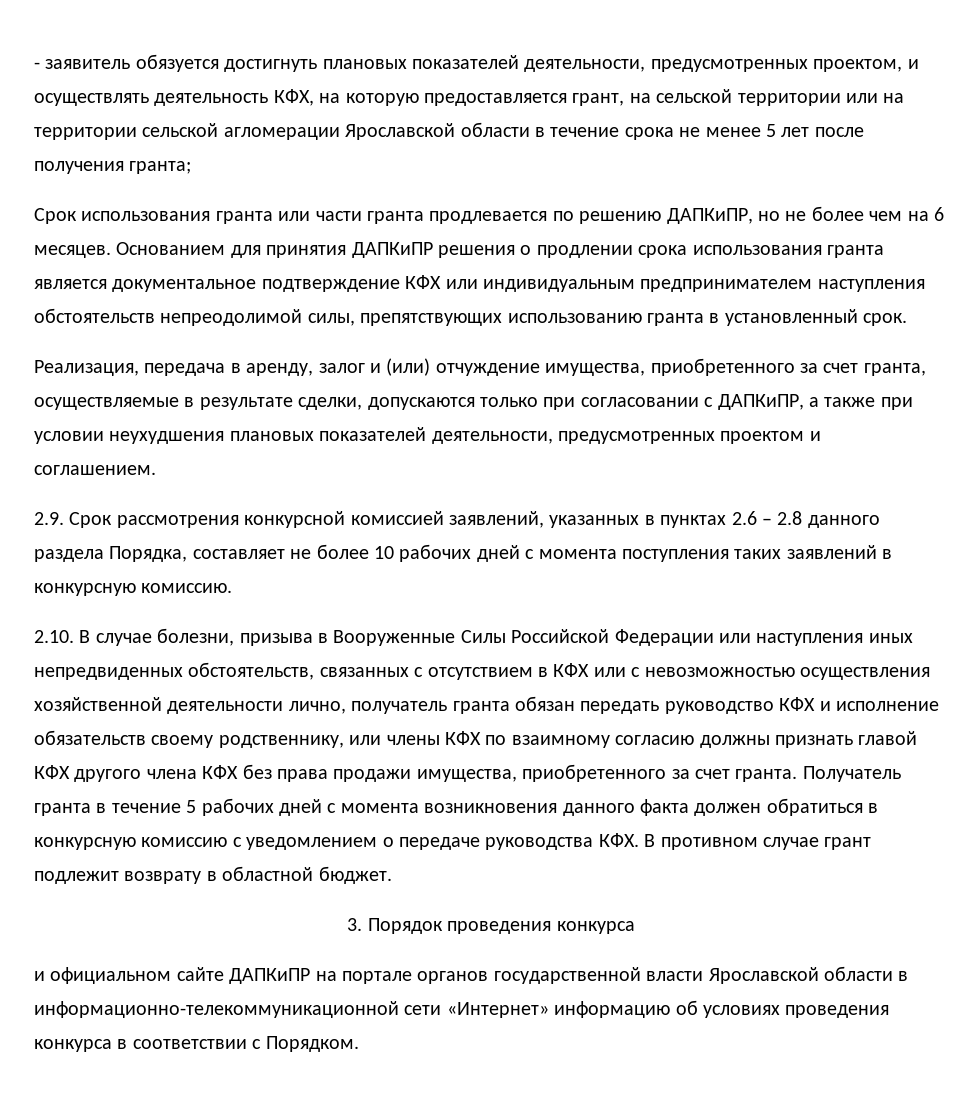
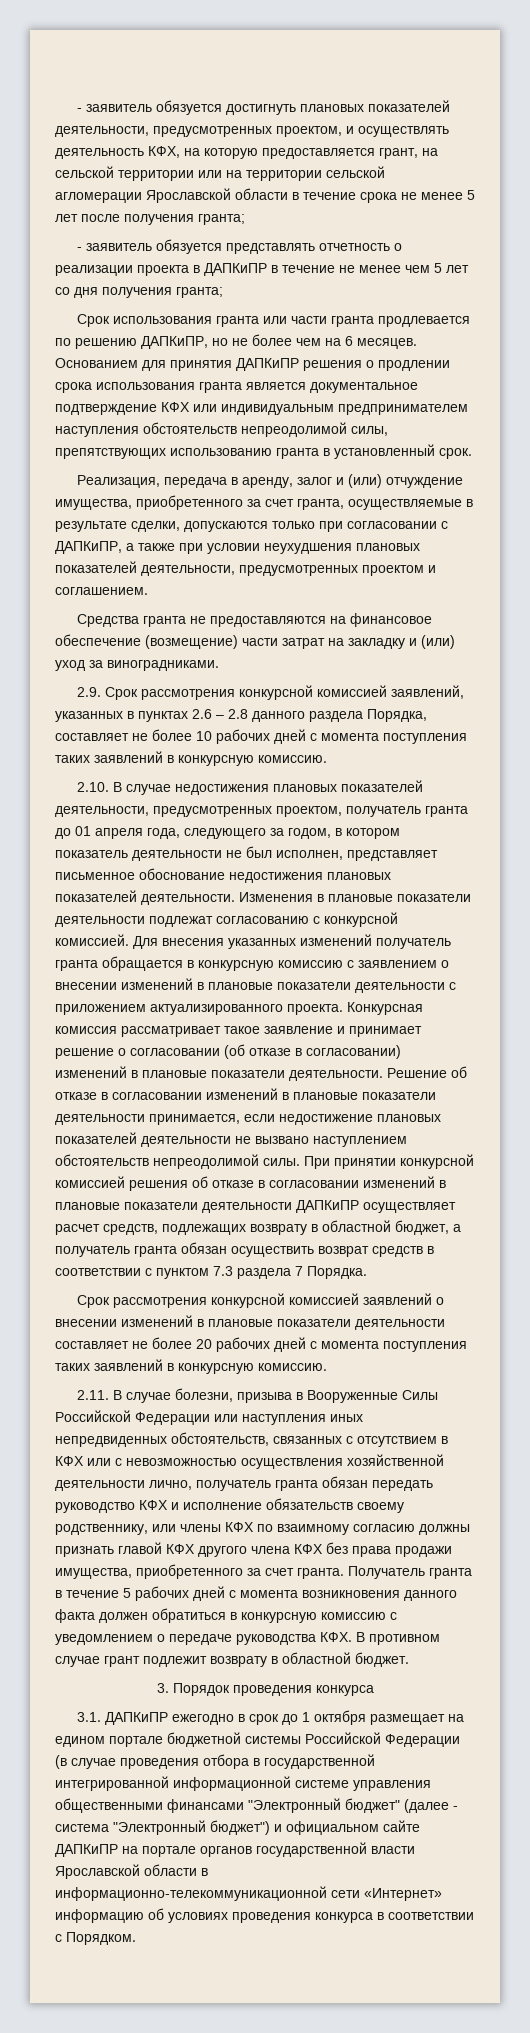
+ - заявитель обязуется представлять отчетность о реализации проекта в ДАПКиПР в течение не менее чем 5 лет со дня получения гранта;
+ Средства гранта не предоставляются на финансовое обеспечение (возмещение) части затрат на закладку и (или) уход за виноградниками.
- 2.10. В случае болезни, призыва в Вооруженные Силы Российской Федерации или наступления иных непредвиденных обстоятельств, связанных с отсутствием в КФХ или с невозможностью осуществления хозяйственной деятельности лично, получатель гранта обязан передать руководство КФХ и исполнение обязательств своему родственнику, или члены КФХ по взаимному согласию должны признать главой КФХ другого члена КФХ без права продажи имущества, приобретенного за счет гранта.
+ 2.10. В случае недостижения плановых показателей деятельности, предусмотренных проектом, получатель гранта до 01 апреля года, следующего за годом, в котором показатель деятельности не был исполнен, представляет письменное обоснование недостижения плановых показателей деятельности. Изменения в плановые показатели деятельности подлежат согласованию с конкурсной комиссией. Для внесения указанных изменений получатель гранта обращается в конкурсную комиссию с заявлением о внесении изменений в плановые показатели деятельности с приложением актуализированного проекта. Конкурсная комиссия рассматривает такое заявление и принимает решение о согласовании (об отказе в согласовании) изменений в плановые показатели деятельности. Решение об отказе в согласовании изменений в плановые показатели деятельности принимается, если недостижение плановых показателей деятельности не вызвано наступлением обстоятельств непреодолимой силы. При принятии конкурсной комиссией решения об отказе в согласовании изменений в плановые показатели деятельности ДАПКиПР осуществляет расчет средств, подлежащих возврату в областной бюджет, а получатель гранта обязан осуществить возврат средств в соответствии с пунктом 7.3 раздела 7 Порядка.
+ Срок рассмотрения конкурсной комиссией заявлений о внесении изменений в плановые показатели деятельности составляет не более 20 рабочих дней с момента поступления таких заявлений в конкурсную комиссию.
+ 2.11. В случае болезни, призыва в Вооруженные Силы Российской Федерации или наступления иных непредвиденных обстоятельств, связанных с отсутствием в КФХ или с невозможностью осуществления хозяйственной деятельности лично, получатель гранта обязан передать руководство КФХ и исполнение обязательств своему родственнику, или члены КФХ по взаимному согласию должны признать главой КФХ другого члена КФХ без права продажи имущества, приобретенного за счет гранта.
- и официальном сайте ДАПКиПР на портале органов государственной власти Ярославской области в информационно-телекоммуникационной сети «Интернет» информацию об условиях проведения конкурса в соответствии с Порядком.
+ 3.1. ДАПКиПР ежегодно в срок до 1 октября размещает на едином портале бюджетной системы Российской Федерации (в случае проведения отбора в государственной интегрированной информационной системе управления общественными финансами "Электронный бюджет" (далее - система "Электронный бюджет") и официальном сайте ДАПКиПР на портале органов государственной власти Ярославской области в информационно-телекоммуникационной сети «Интернет» информацию об условиях проведения конкурса в соответствии с Порядком.

